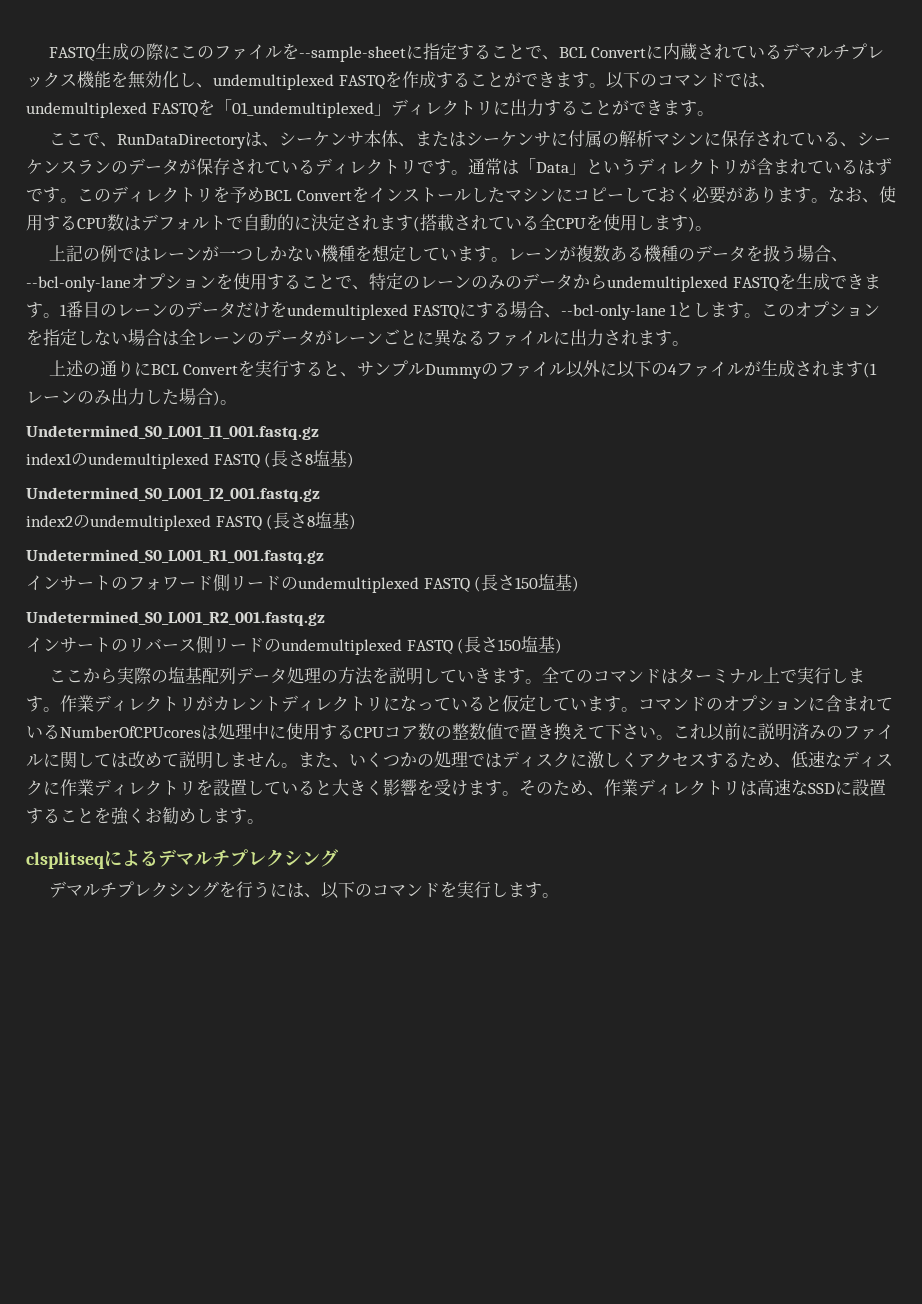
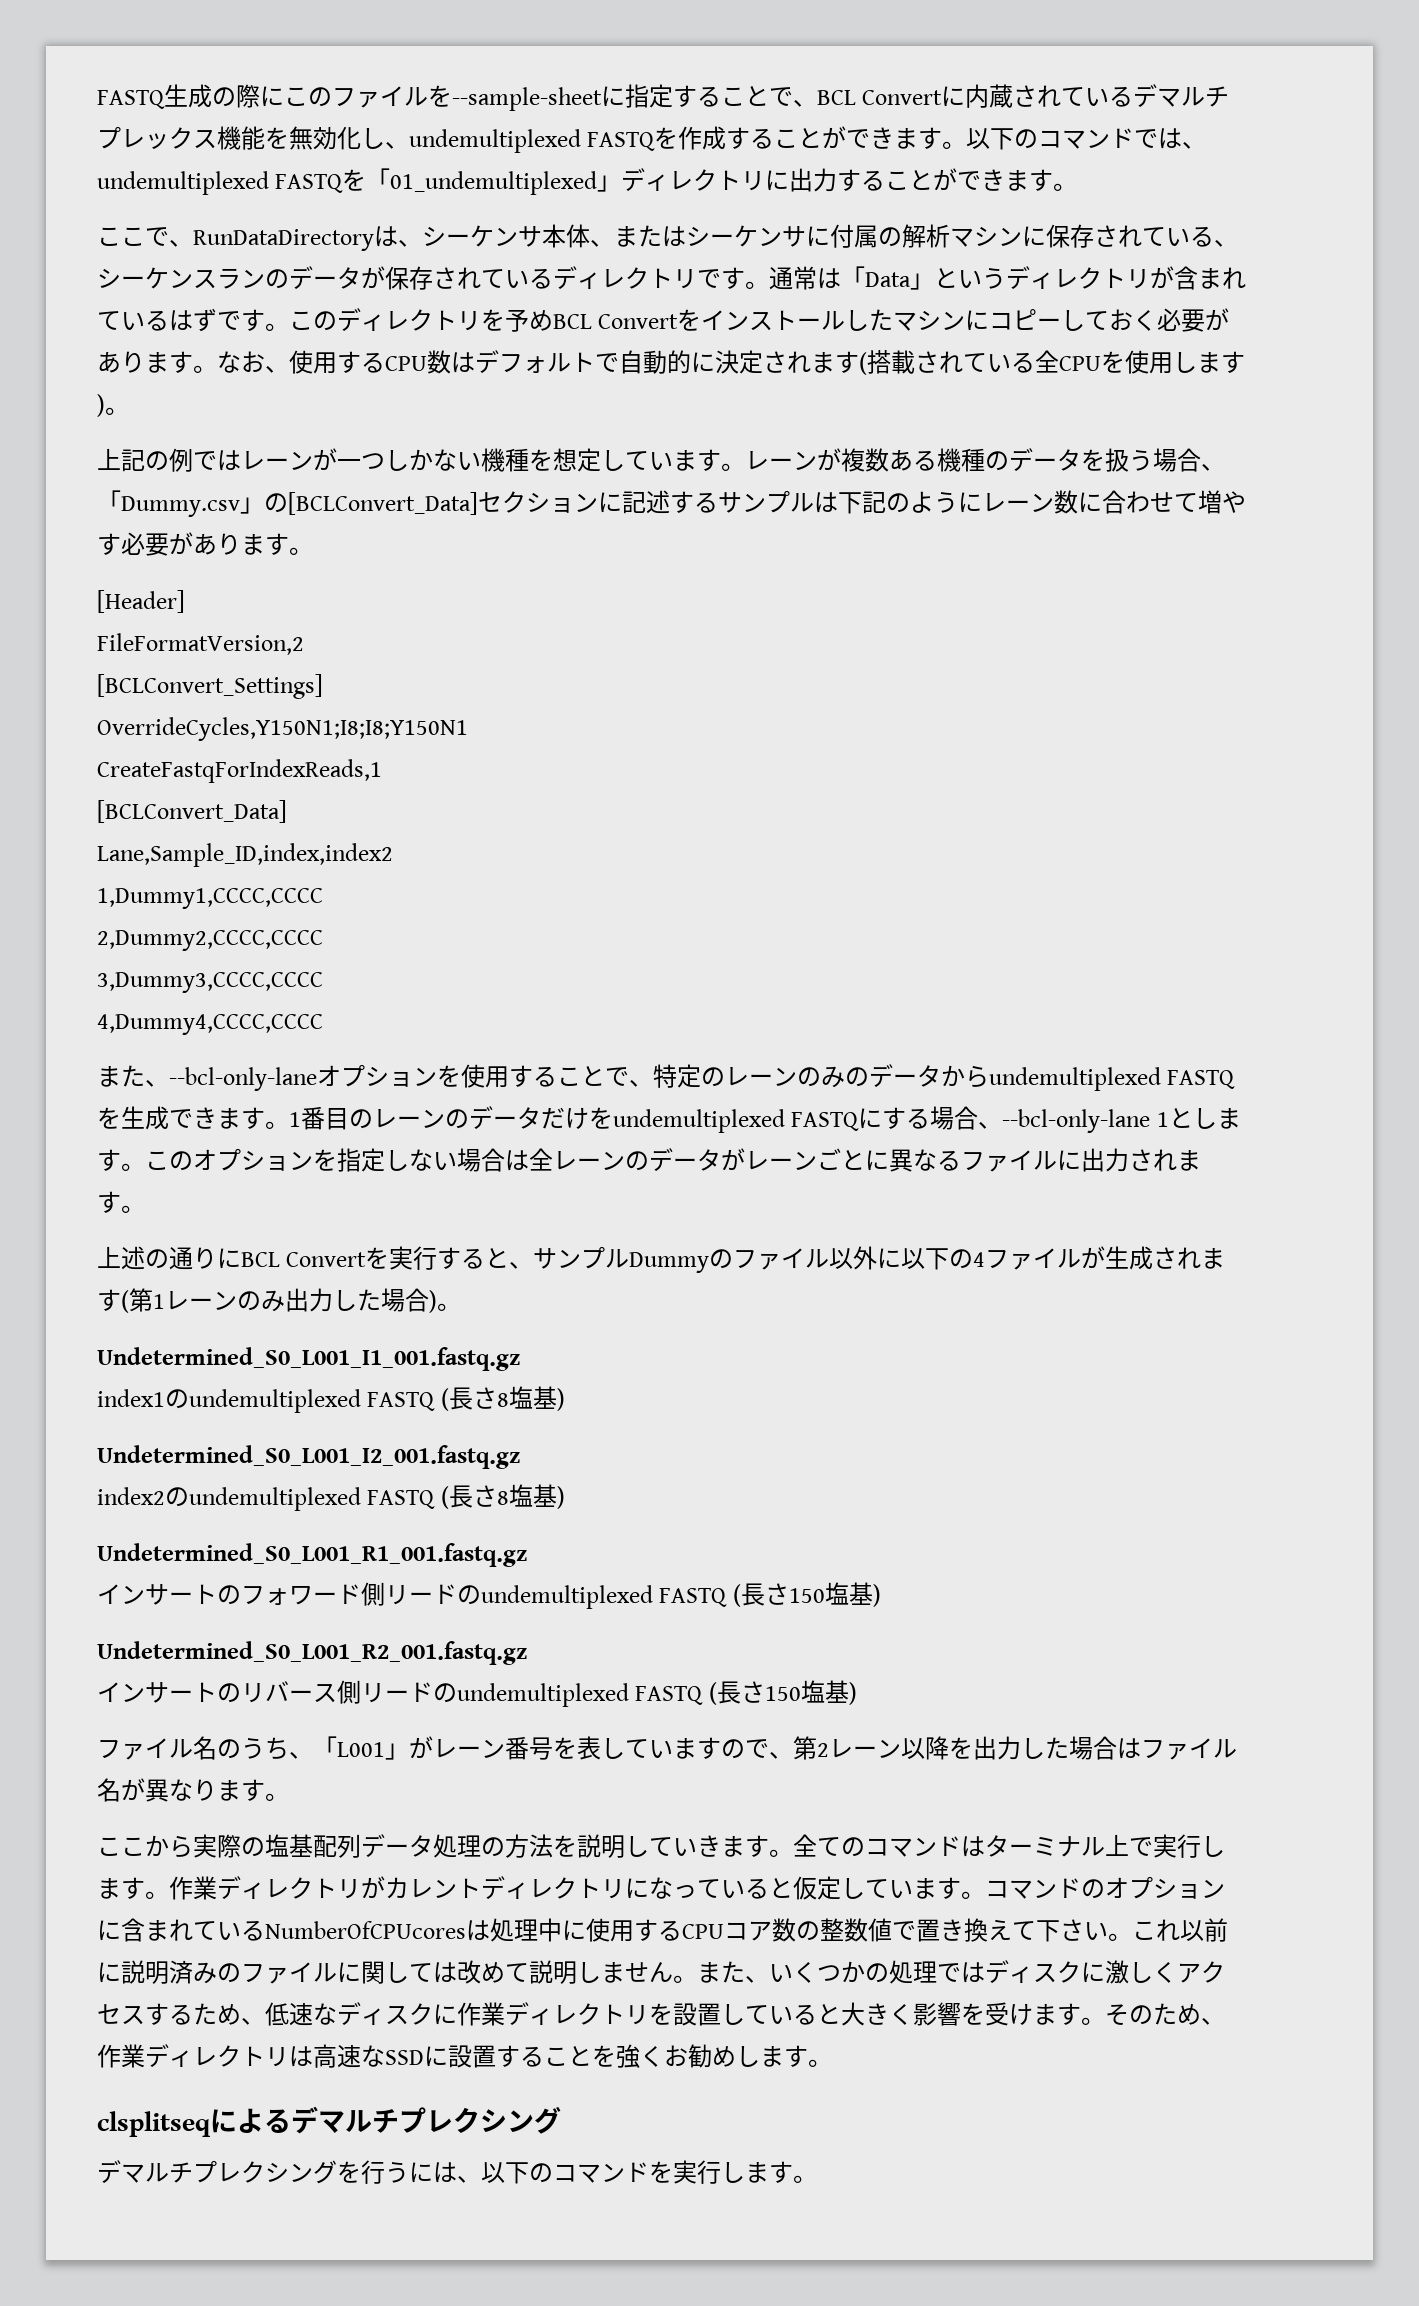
- レーンが複数ある機種のデータを扱う場合、--bcl-only-laneオプションを使用することで、特定のレーンのみのデータからundemultiplexed FASTQを生成できます。
+ レーンが複数ある機種のデータを扱う場合、「Dummy.csv」の[BCLConvert_Data]セクションに記述するサンプルは下記のようにレーン数に合わせて増やす必要があります。
+ [Header]
+ FileFormatVersion,2
+ [BCLConvert_Settings]
+ OverrideCycles,Y150N1;I8;I8;Y150N1
+ CreateFastqForIndexReads,1
+ [BCLConvert_Data]
+ Lane,Sample_ID,index,index2
+ 1,Dummy1,CCCC,CCCC
+ 2,Dummy2,CCCC,CCCC
+ 3,Dummy3,CCCC,CCCC
+ 4,Dummy4,CCCC,CCCC
+ また、--bcl-only-laneオプションを使用することで、特定のレーンのみのデータからundemultiplexed FASTQを生成できます。
- 上述の通りにBCL Convertを実行すると、サンプルDummyのファイル以外に以下の4ファイルが生成されます(1レーンのみ出力した場合)。
+ 上述の通りにBCL Convertを実行すると、サンプルDummyのファイル以外に以下の4ファイルが生成されます(第1レーンのみ出力した場合)。
+ ファイル名のうち、「L001」がレーン番号を表していますので、第2レーン以降を出力した場合はファイル名が異なります。

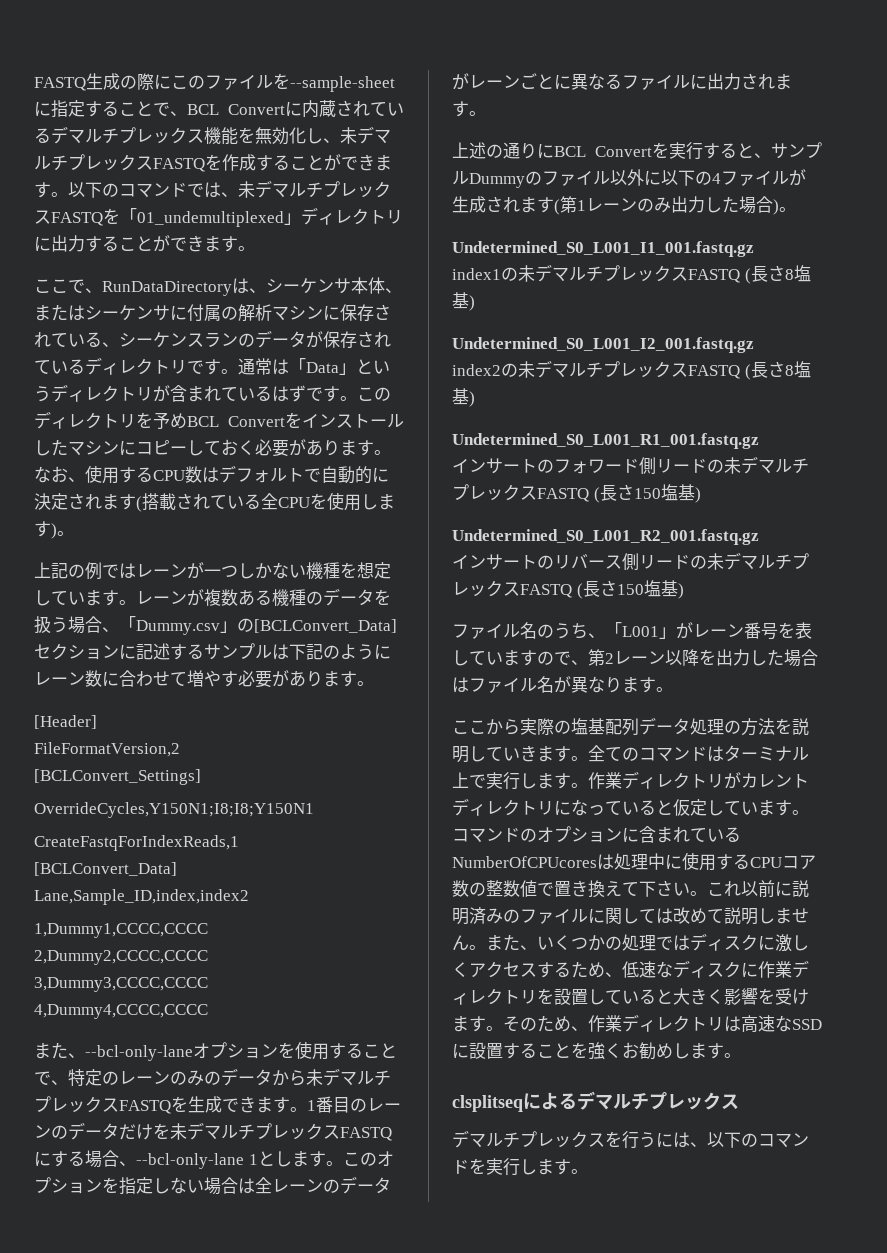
- FASTQ生成の際にこのファイルを--sample-sheetに指定することで、BCL Convertに内蔵されているデマルチプレックス機能を無効化し、undemultiplexed FASTQを作成することができます。
+ FASTQ生成の際にこのファイルを--sample-sheetに指定することで、BCL Convertに内蔵されているデマルチプレックス機能を無効化し、未デマルチプレックスFASTQを作成することができます。
- 以下のコマンドでは、undemultiplexed FASTQを「01_undemultiplexed」ディレクトリに出力することができます。
+ 以下のコマンドでは、未デマルチプレックスFASTQを「01_undemultiplexed」ディレクトリに出力することができます。
- また、--bcl-only-laneオプションを使用することで、特定のレーンのみのデータからundemultiplexed FASTQを生成できます。
+ また、--bcl-only-laneオプションを使用することで、特定のレーンのみのデータから未デマルチプレックスFASTQを生成できます。
- 1番目のレーンのデータだけをundemultiplexed FASTQにする場合、--bcl-only-lane 1とします。
+ 1番目のレーンのデータだけを未デマルチプレックスFASTQにする場合、--bcl-only-lane 1とします。
- index1のundemultiplexed FASTQ (長さ8塩基)
+ index1の未デマルチプレックスFASTQ (長さ8塩基)
- index2のundemultiplexed FASTQ (長さ8塩基)
+ index2の未デマルチプレックスFASTQ (長さ8塩基)
- インサートのフォワード側リードのundemultiplexed FASTQ (長さ150塩基)
+ インサートのフォワード側リードの未デマルチプレックスFASTQ (長さ150塩基)
- インサートのリバース側リードのundemultiplexed FASTQ (長さ150塩基)
+ インサートのリバース側リードの未デマルチプレックスFASTQ (長さ150塩基)
- clsplitseqによるデマルチプレクシング
- デマルチプレクシングを行うには、以下のコマンドを実行します。
+ clsplitseqによるデマルチプレックス
+ デマルチプレックスを行うには、以下のコマンドを実行します。

